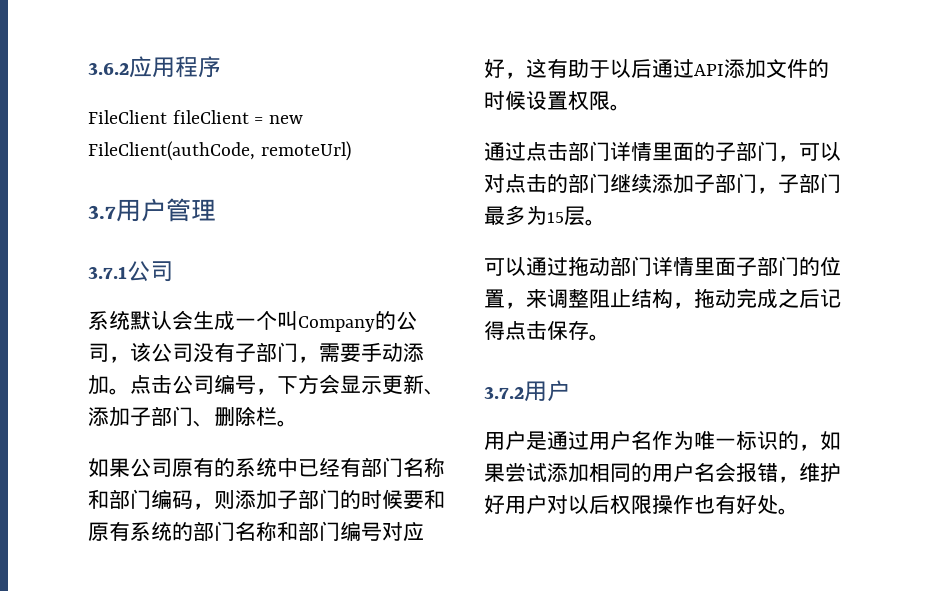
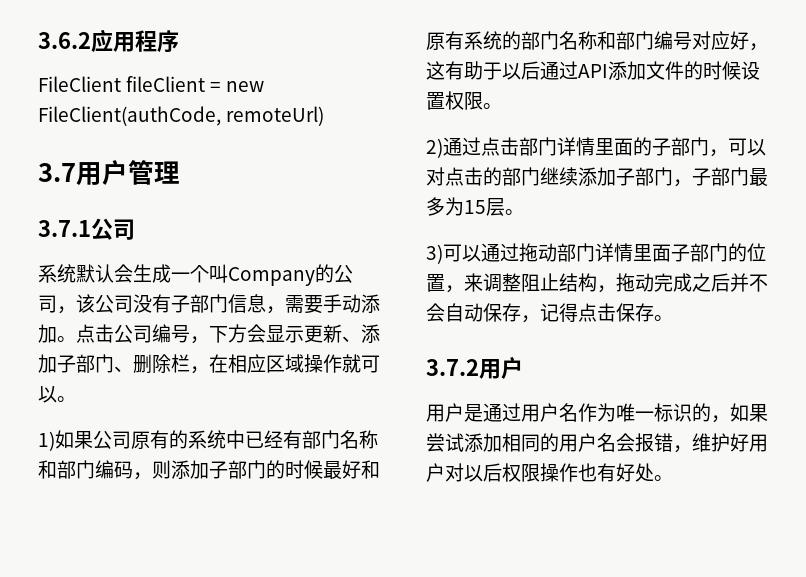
- 系统默认会生成一个叫Company的公司，该公司没有子部门，需要手动添加。
+ 系统默认会生成一个叫Company的公司，该公司没有子部门信息，需要手动添加。
- 点击公司编号，下方会显示更新、添加子部门、删除栏。
- 如果公司原有的系统中已经有部门名称和部门编码，则添加子部门的时候要和原有系统的部门名称和部门编号对应好，这有助于以后通过API添加文件的时候设置权限。
+ 点击公司编号，下方会显示更新、添加子部门、删除栏，在相应区域操作就可以。
+ 1)如果公司原有的系统中已经有部门名称和部门编码，则添加子部门的时候最好和原有系统的部门名称和部门编号对应好，这有助于以后通过API添加文件的时候设置权限。
- 通过点击部门详情里面的子部门，可以对点击的部门继续添加子部门，子部门最多为15层。
+ 2)通过点击部门详情里面的子部门，可以对点击的部门继续添加子部门，子部门最多为15层。
- 可以通过拖动部门详情里面子部门的位置，来调整阻止结构，拖动完成之后记得点击保存。
+ 3)可以通过拖动部门详情里面子部门的位置，来调整阻止结构，拖动完成之后并不会自动保存，记得点击保存。

